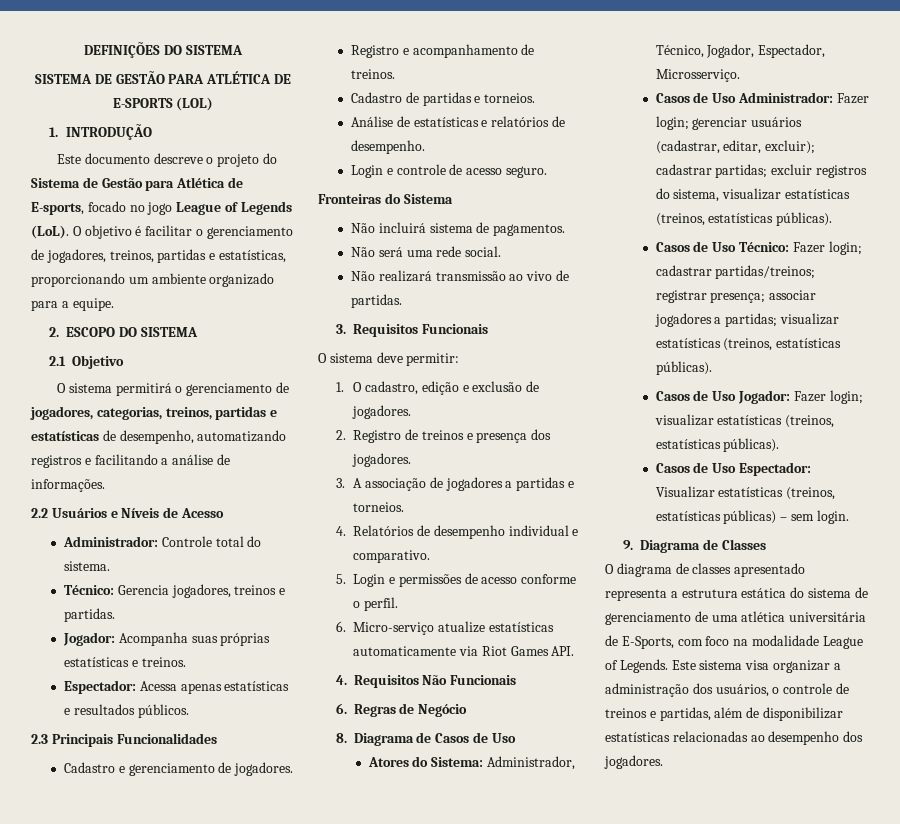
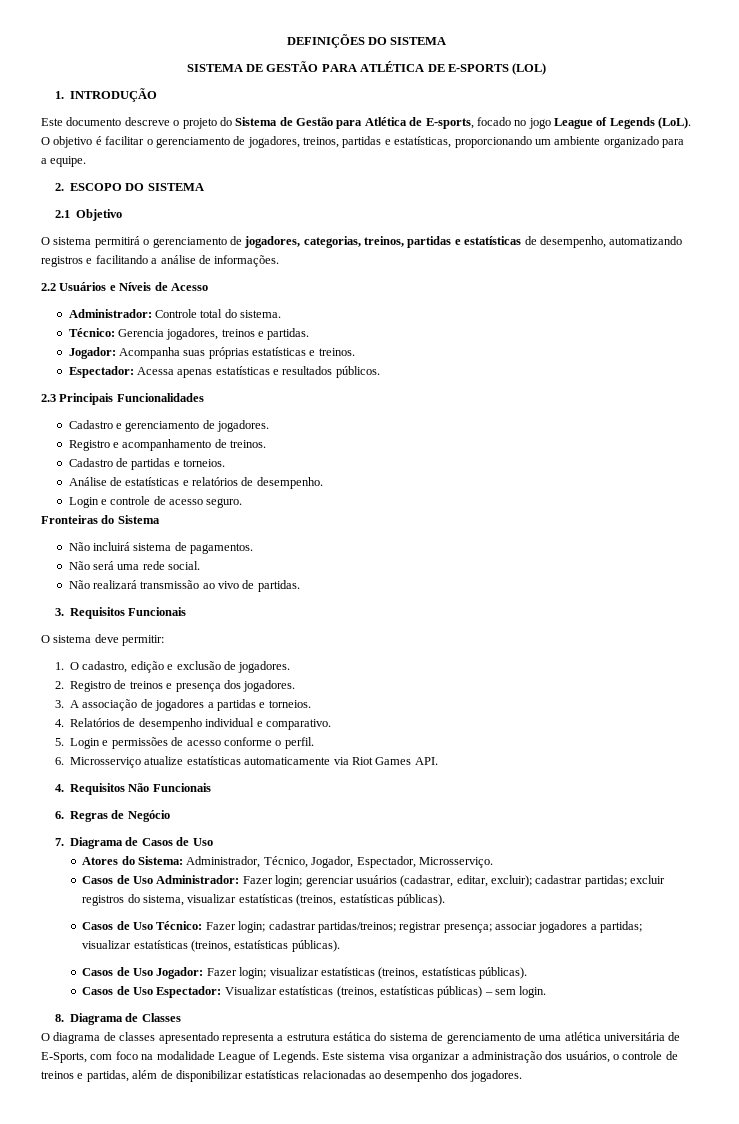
- 6. Micro-serviço atualize estatísticas automaticamente via Riot Games API.
+ 6. Microsserviço atualize estatísticas automaticamente via Riot Games API.
- 8. Diagrama de Casos de Uso
+ 7. Diagrama de Casos de Uso
- 9. Diagrama de Classes
+ 8. Diagrama de Classes

